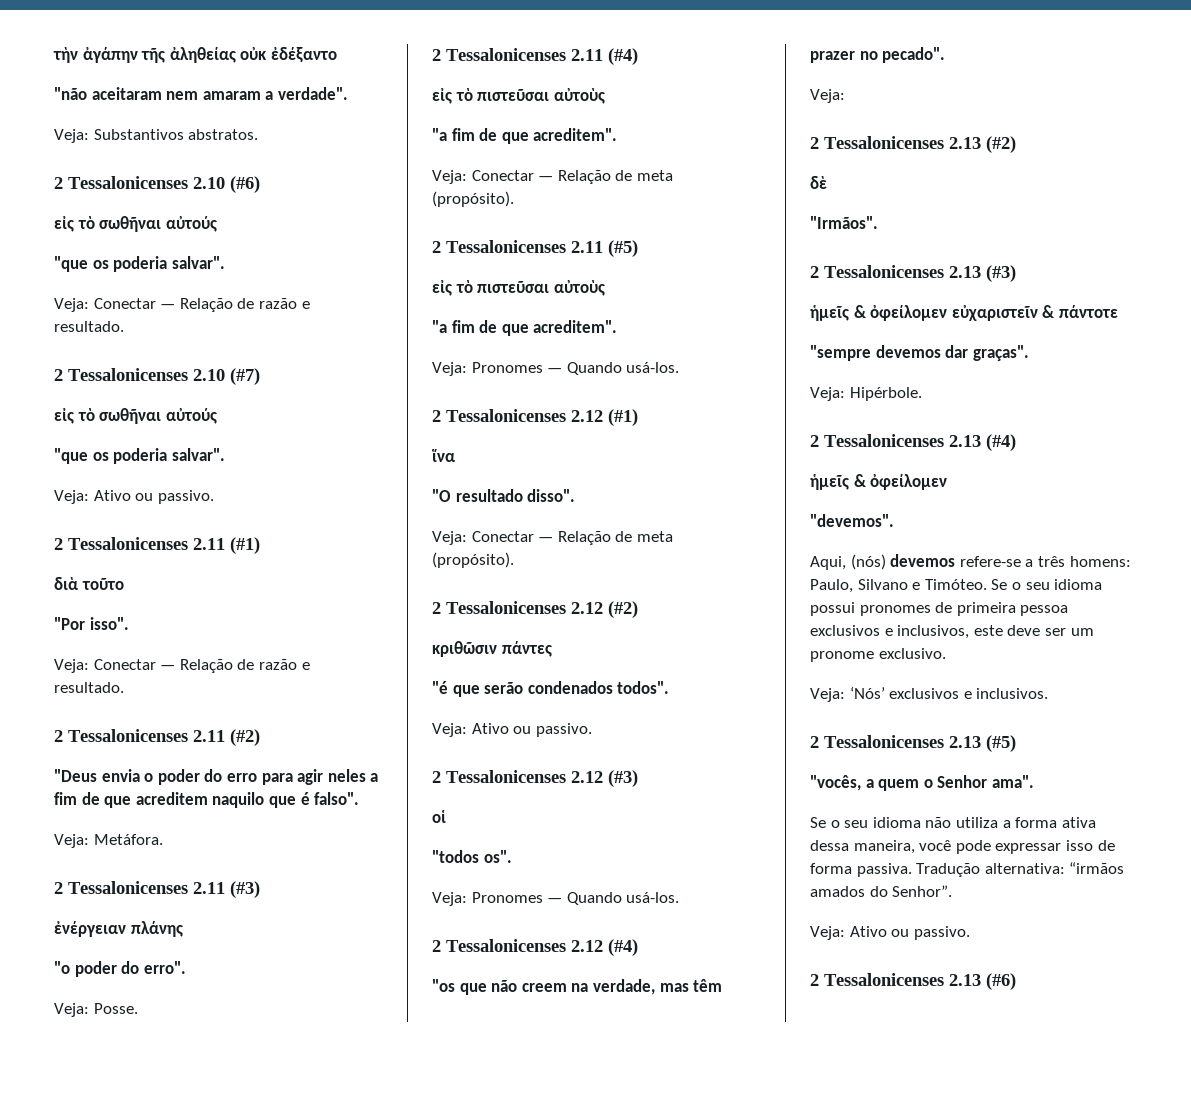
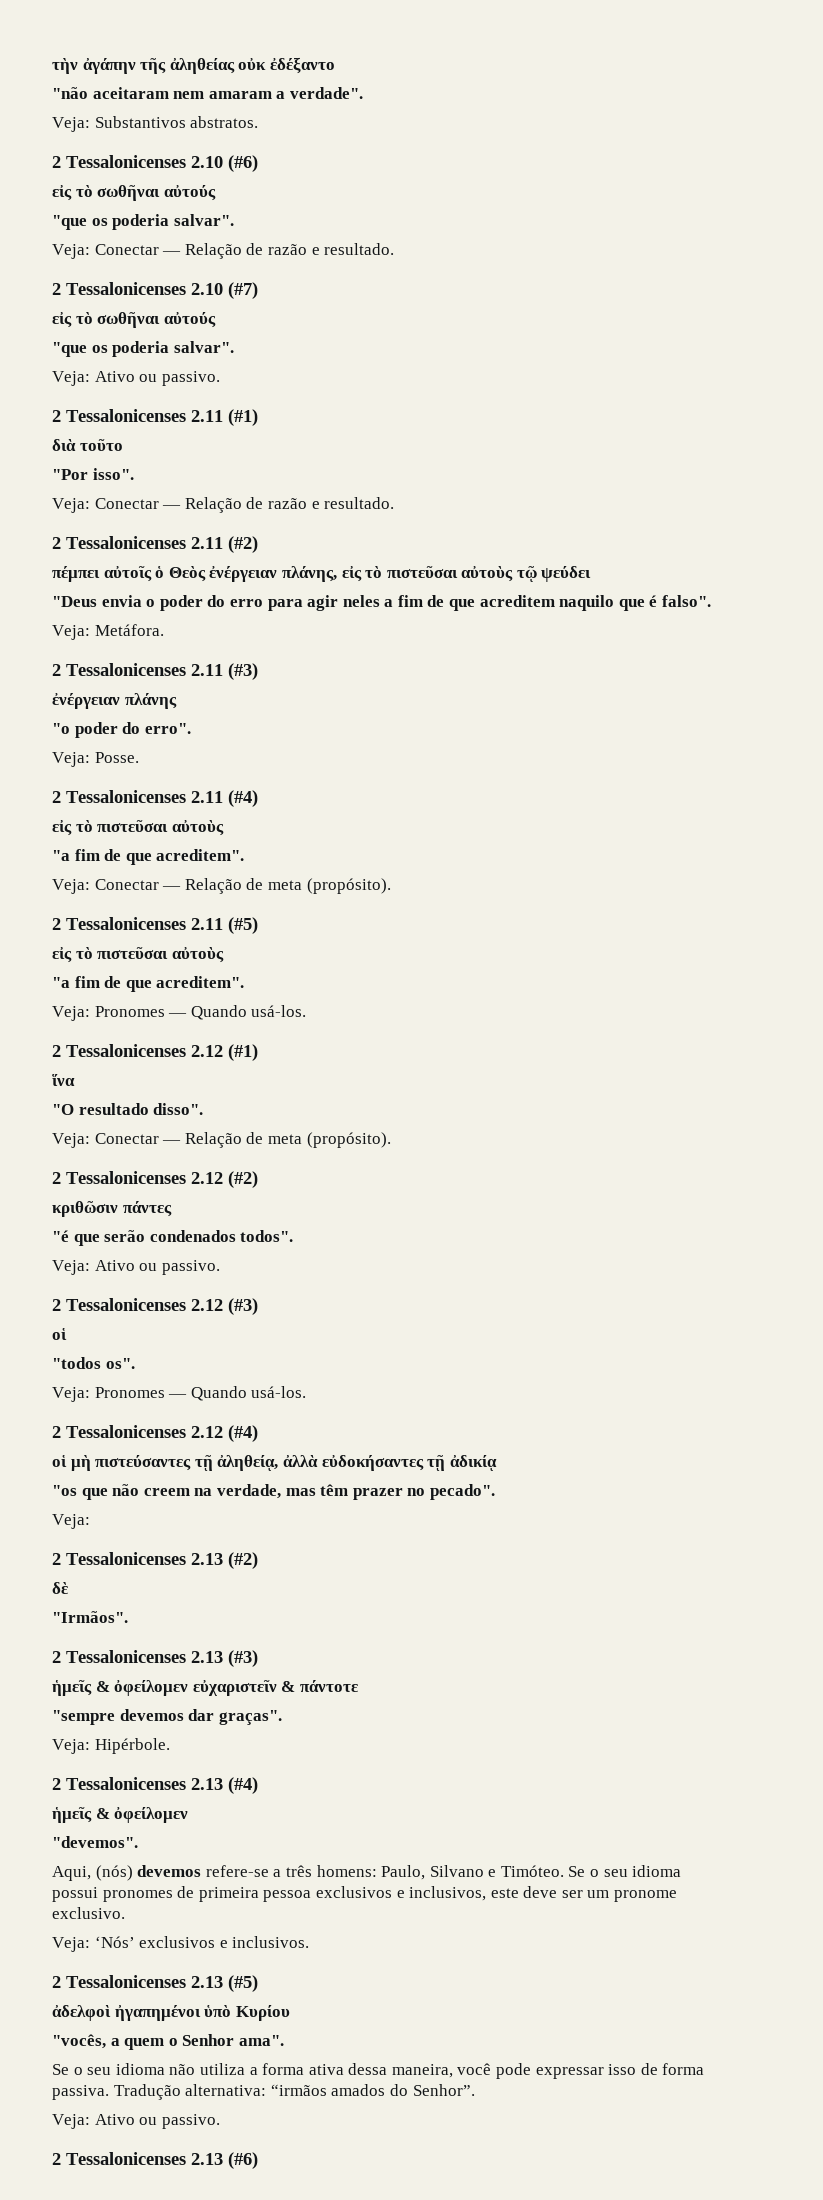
+ πέμπει αὐτοῖς ὁ Θεὸς ἐνέργειαν πλάνης, εἰς τὸ πιστεῦσαι αὐτοὺς τῷ ψεύδει
+ οἱ μὴ πιστεύσαντες τῇ ἀληθείᾳ, ἀλλὰ εὐδοκήσαντες τῇ ἀδικίᾳ
+ ἀδελφοὶ ἠγαπημένοι ὑπὸ Κυρίου

